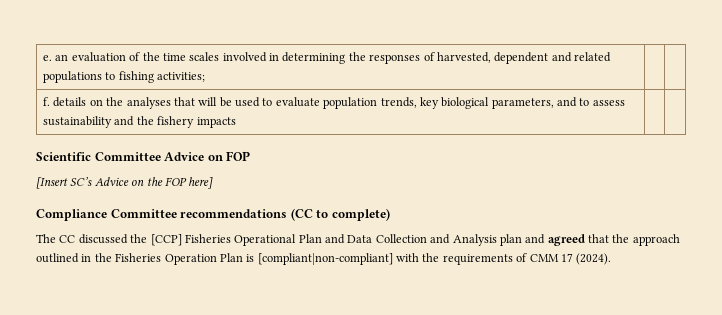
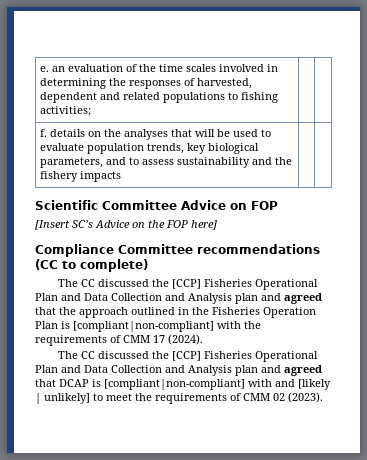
+ The CC discussed the [CCP] Fisheries Operational Plan and Data Collection and Analysis plan and agreed that DCAP is [compliant|non-compliant] with and [likely | unlikely] to meet the requirements of CMM 02 (2023).

